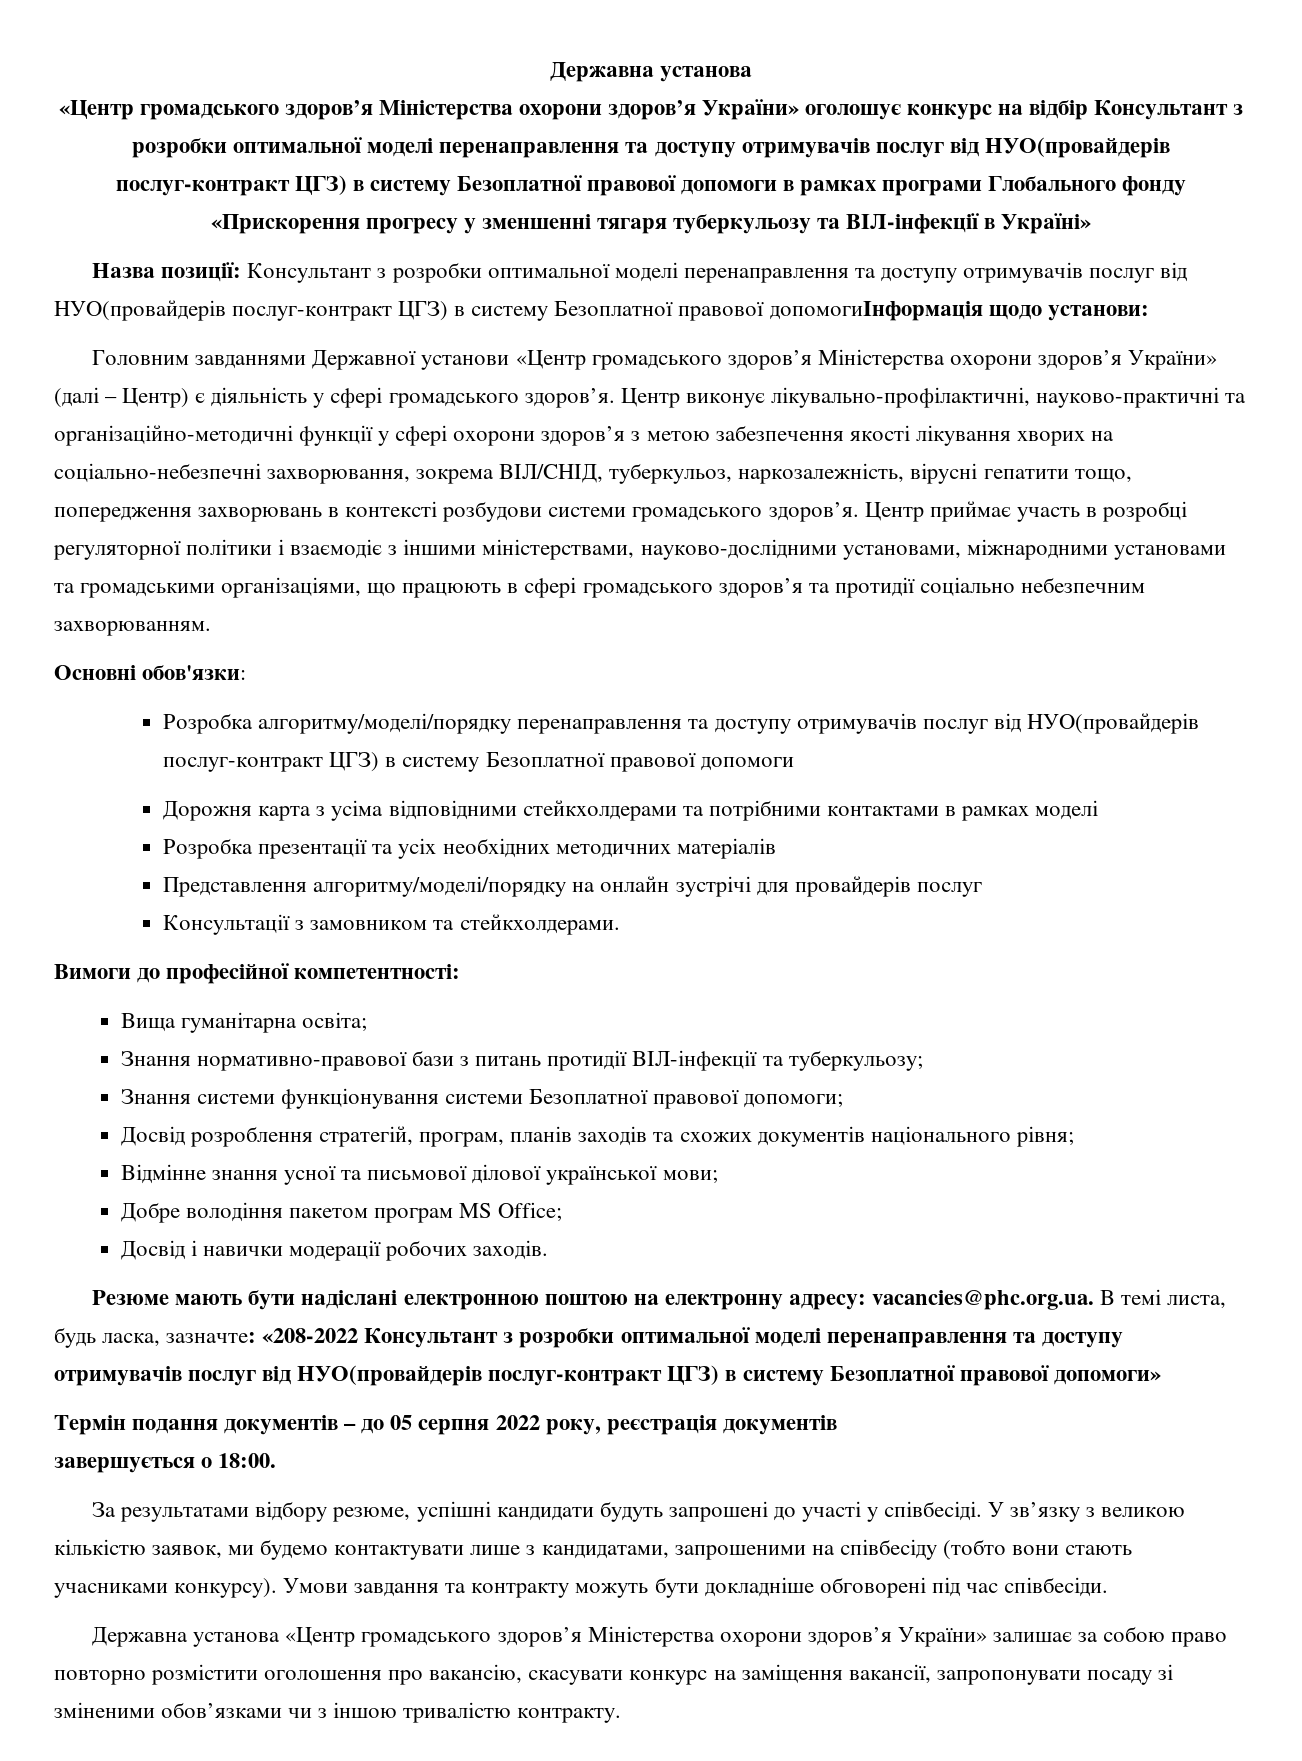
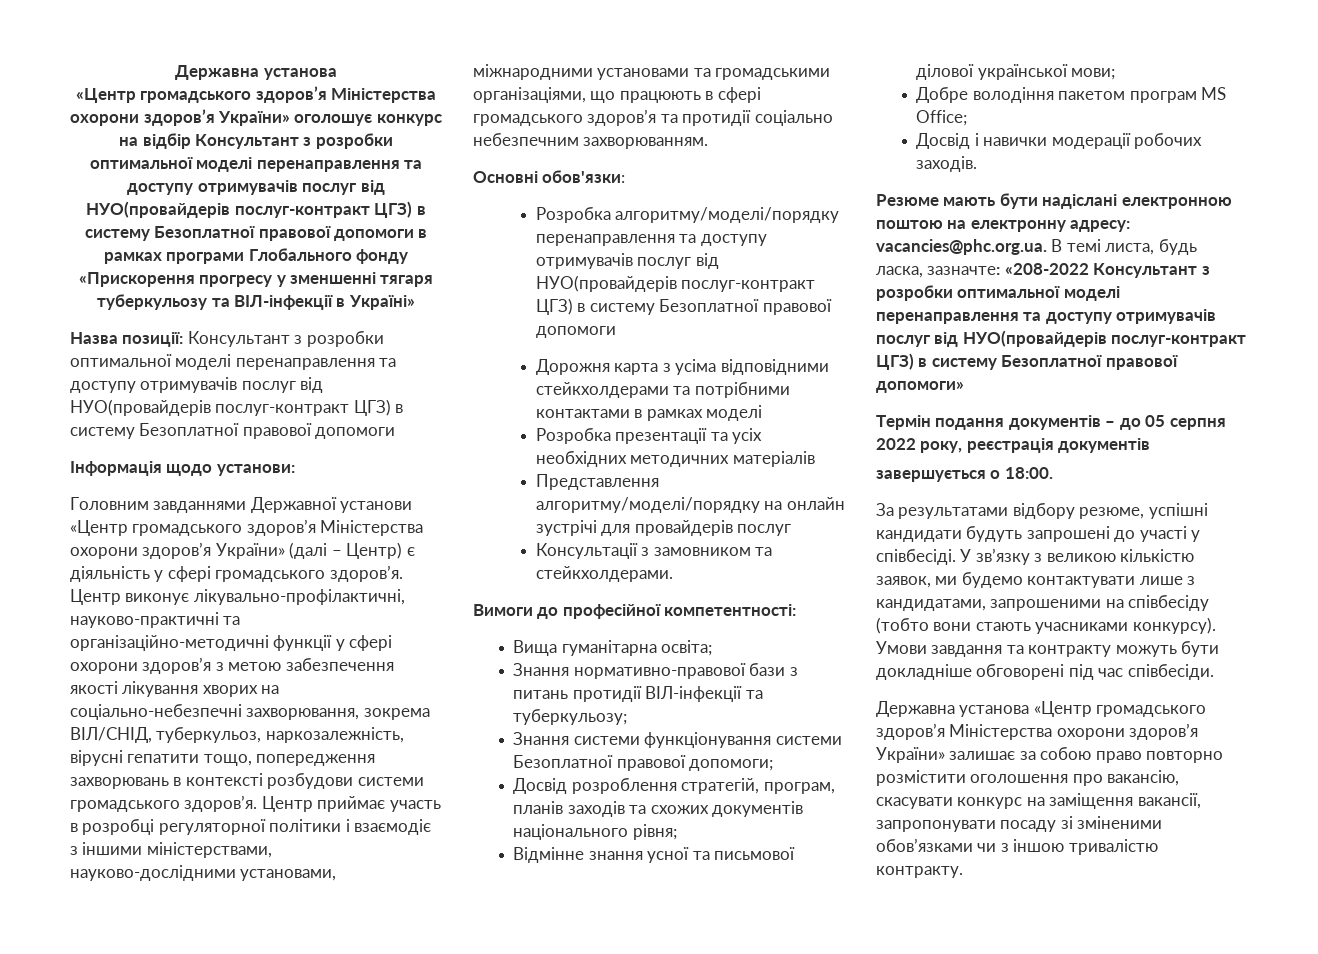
- Назва позиції: Консультант з розробки оптимальної моделі перенаправлення та доступу отримувачів послуг від НУО(провайдерів послуг-контракт ЦГЗ) в систему Безоплатної правової допомогиІнформація щодо установи:
+ Назва позиції: Консультант з розробки оптимальної моделі перенаправлення та доступу отримувачів послуг від НУО(провайдерів послуг-контракт ЦГЗ) в систему Безоплатної правової допомоги
+ Інформація щодо установи:

